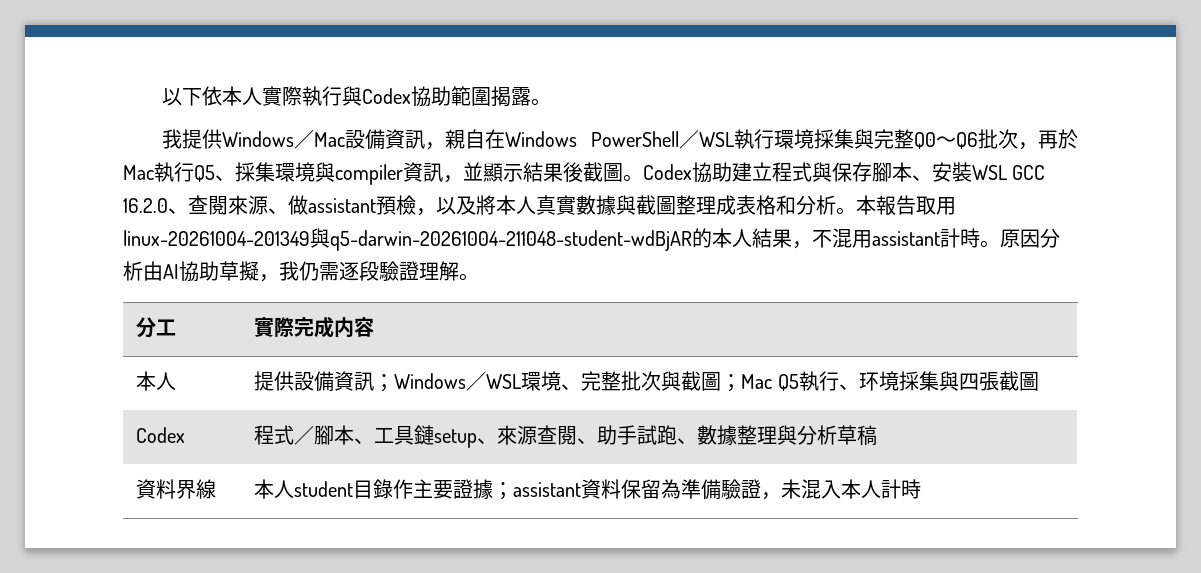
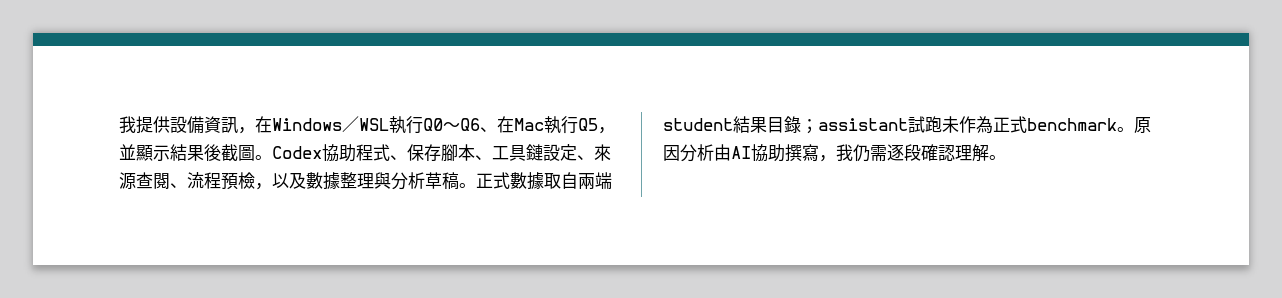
- 以下依本人實際執行與Codex協助範圍揭露。
- 我提供Windows／Mac設備資訊，親自在Windows PowerShell／WSL執行環境採集與完整Q0～Q6批次，再於Mac執行Q5、採集環境與compiler資訊，並顯示結果後截圖。
+ 我提供設備資訊，在Windows／WSL執行Q0～Q6、在Mac執行Q5，並顯示結果後截圖。
- Codex協助建立程式與保存腳本、安裝WSL GCC 16.2.0、查閱來源、做assistant預檢，以及將本人真實數據與截圖整理成表格和分析。本報告取用linux-20261004-201349與q5-darwin-20261004-211048-student-wdBjAR的本人結果，不混用assistant計時。
+ Codex協助程式、保存腳本、工具鏈設定、來源查閱、流程預檢，以及數據整理與分析草稿。正式數據取自兩端student結果目錄；assistant試跑未作為正式benchmark。
- 原因分析由AI協助草擬，我仍需逐段驗證理解。
+ 原因分析由AI協助撰寫，我仍需逐段確認理解。
- 分工 | 實際完成内容
- 本人 | 提供設備資訊；Windows／WSL環境、完整批次與截圖；Mac Q5執行、环境採集與四張截圖
- Codex | 程式／腳本、工具鏈setup、來源查閱、助手試跑、數據整理與分析草稿
- 資料界線 | 本人student目錄作主要證據；assistant資料保留為準備驗證，未混入本人計時

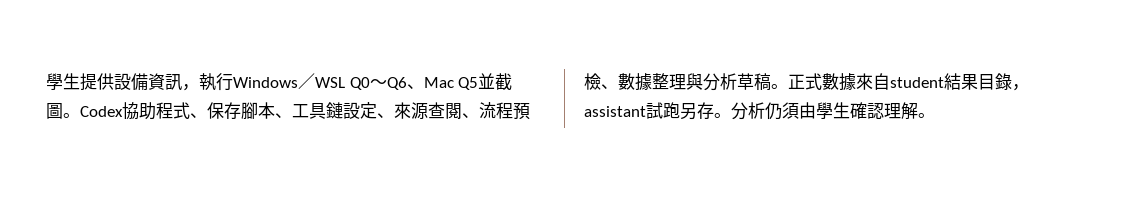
- 我提供設備資訊，在Windows／WSL執行Q0～Q6、在Mac執行Q5，並顯示結果後截圖。
+ 學生提供設備資訊，執行Windows／WSL Q0～Q6、Mac Q5並截圖。
- Codex協助程式、保存腳本、工具鏈設定、來源查閱、流程預檢，以及數據整理與分析草稿。
+ Codex協助程式、保存腳本、工具鏈設定、來源查閱、流程預檢、數據整理與分析草稿。
- 正式數據取自兩端student結果目錄；assistant試跑未作為正式benchmark。原因分析由AI協助撰寫，我仍需逐段確認理解。
+ 正式數據來自student結果目錄，assistant試跑另存。分析仍須由學生確認理解。

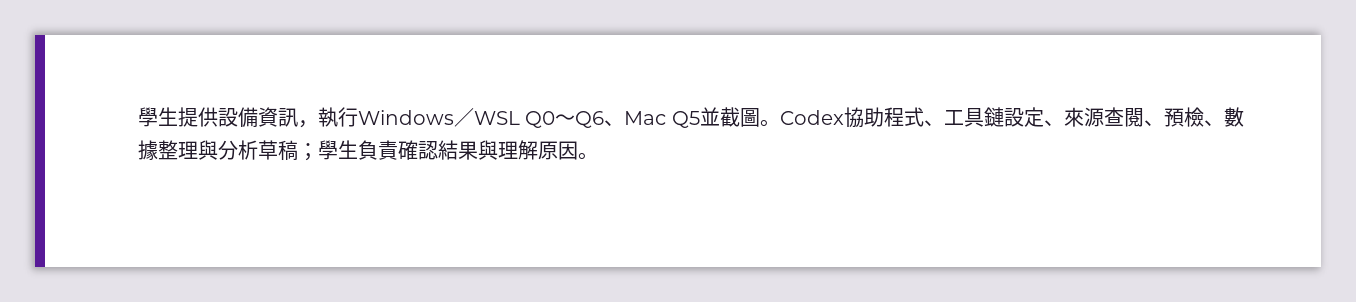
- Codex協助程式、保存腳本、工具鏈設定、來源查閱、流程預檢、數據整理與分析草稿。正式數據來自student結果目錄，assistant試跑另存。分析仍須由學生確認理解。
+ Codex協助程式、工具鏈設定、來源查閱、預檢、數據整理與分析草稿；學生負責確認結果與理解原因。

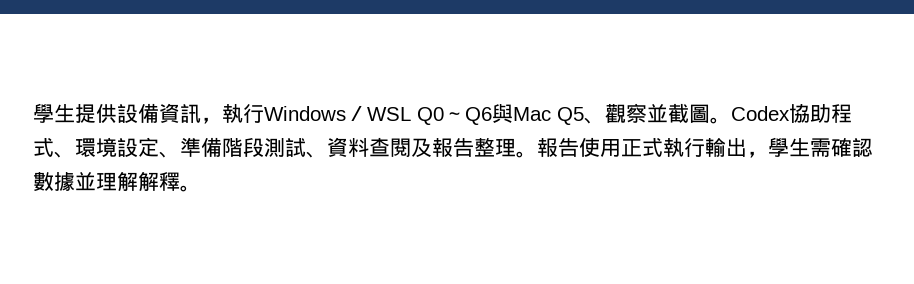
- 學生提供設備資訊，執行Windows／WSL Q0～Q6、Mac Q5並截圖。
+ 學生提供設備資訊，執行Windows／WSL Q0～Q6與Mac Q5、觀察並截圖。
- Codex協助程式、工具鏈設定、來源查閱、預檢、數據整理與分析草稿；學生負責確認結果與理解原因。
+ Codex協助程式、環境設定、準備階段測試、資料查閱及報告整理。報告使用正式執行輸出，學生需確認數據並理解解釋。

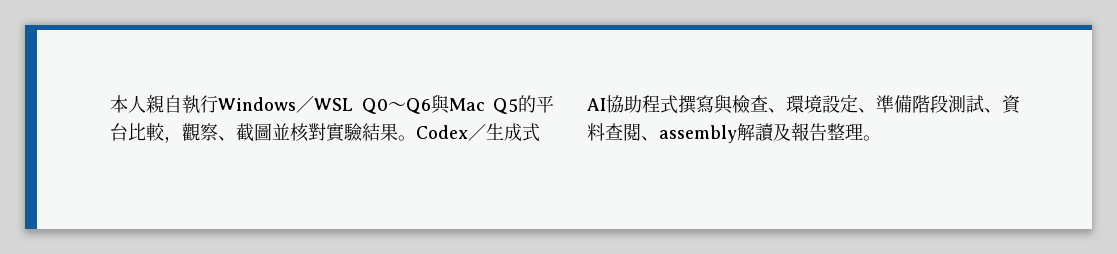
- 學生提供設備資訊，執行Windows／WSL Q0～Q6與Mac Q5、觀察並截圖。Codex協助程式、環境設定、準備階段測試、資料查閱及報告整理。報告使用正式執行輸出，學生需確認數據並理解解釋。
+ 本人親自執行Windows／WSL Q0～Q6與Mac Q5的平台比較，觀察、截圖並核對實驗結果。Codex／生成式AI協助程式撰寫與檢查、環境設定、準備階段測試、資料查閱、assembly解讀及報告整理。

